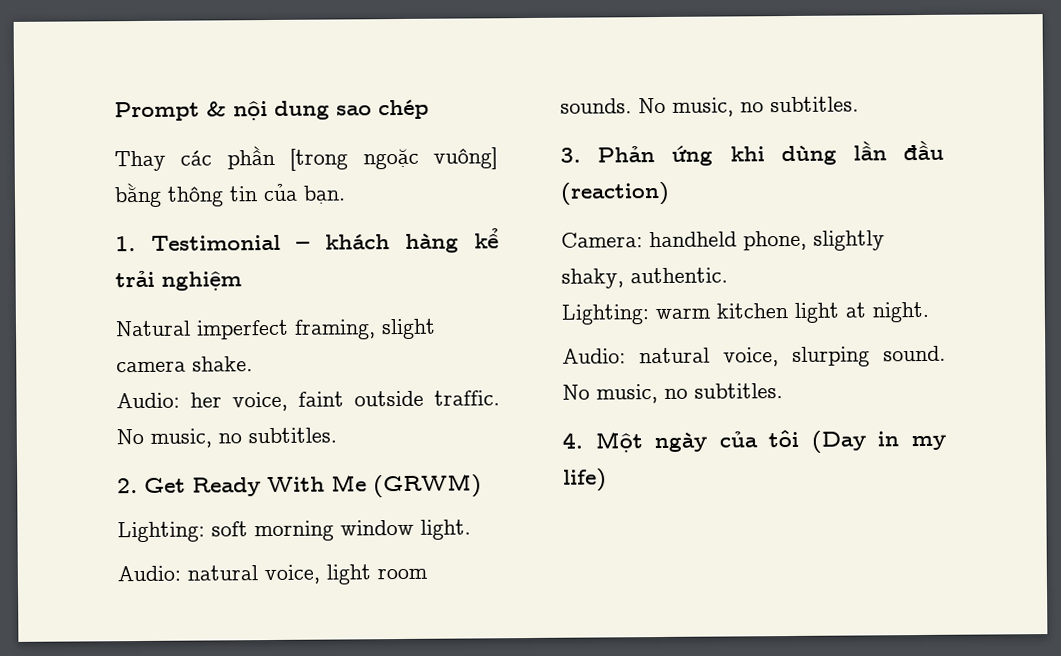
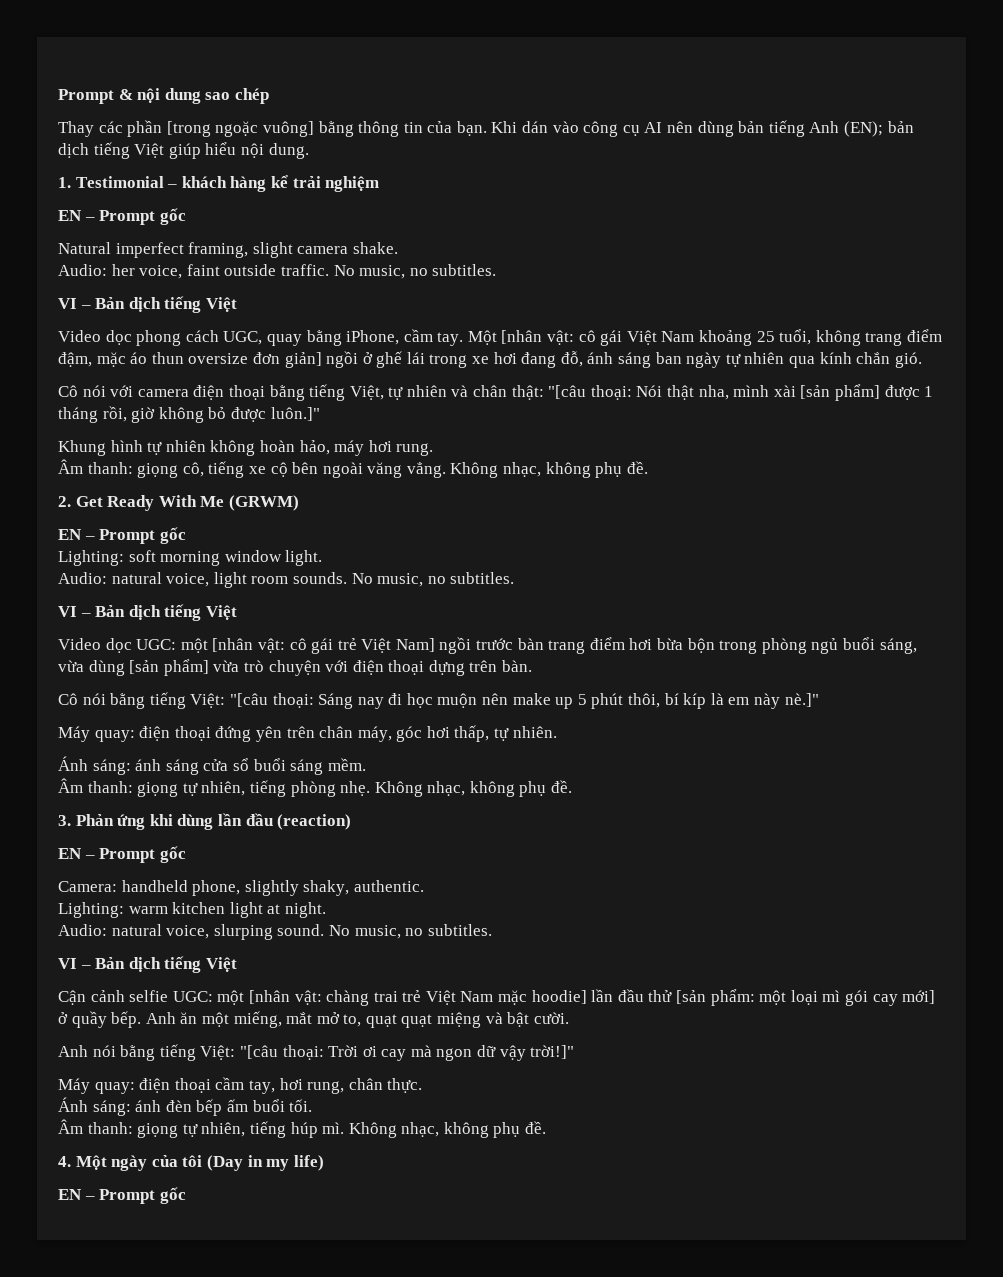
+ Khi dán vào công cụ AI nên dùng bản tiếng Anh (EN); bản dịch tiếng Việt giúp hiểu nội dung.
  1. Testimonial – khách hàng kể trải nghiệm
+ EN – Prompt gốc
  Audio: her voice, faint outside traffic. No music, no subtitles.
+ VI – Bản dịch tiếng Việt
+ Video dọc phong cách UGC, quay bằng iPhone, cầm tay. Một [nhân vật: cô gái Việt Nam khoảng 25 tuổi, không trang điểm đậm, mặc áo thun oversize đơn giản] ngồi ở ghế lái trong xe hơi đang đỗ, ánh sáng ban ngày tự nhiên qua kính chắn gió.
+ Cô nói với camera điện thoại bằng tiếng Việt, tự nhiên và chân thật: "[câu thoại: Nói thật nha, mình xài [sản phẩm] được 1 tháng rồi, giờ không bỏ được luôn.]"
+ Khung hình tự nhiên không hoàn hảo, máy hơi rung.
+ Âm thanh: giọng cô, tiếng xe cộ bên ngoài văng vẳng. Không nhạc, không phụ đề.
  2. Get Ready With Me (GRWM)
+ EN – Prompt gốc
  Audio: natural voice, light room sounds. No music, no subtitles.
+ VI – Bản dịch tiếng Việt
+ Video dọc UGC: một [nhân vật: cô gái trẻ Việt Nam] ngồi trước bàn trang điểm hơi bừa bộn trong phòng ngủ buổi sáng, vừa dùng [sản phẩm] vừa trò chuyện với điện thoại dựng trên bàn.
+ Cô nói bằng tiếng Việt: "[câu thoại: Sáng nay đi học muộn nên make up 5 phút thôi, bí kíp là em này nè.]"
+ Máy quay: điện thoại đứng yên trên chân máy, góc hơi thấp, tự nhiên.
+ Ánh sáng: ánh sáng cửa sổ buổi sáng mềm.
+ Âm thanh: giọng tự nhiên, tiếng phòng nhẹ. Không nhạc, không phụ đề.
  3. Phản ứng khi dùng lần đầu (reaction)
+ EN – Prompt gốc
  Audio: natural voice, slurping sound. No music, no subtitles.
+ VI – Bản dịch tiếng Việt
+ Cận cảnh selfie UGC: một [nhân vật: chàng trai trẻ Việt Nam mặc hoodie] lần đầu thử [sản phẩm: một loại mì gói cay mới] ở quầy bếp. Anh ăn một miếng, mắt mở to, quạt quạt miệng và bật cười.
+ Anh nói bằng tiếng Việt: "[câu thoại: Trời ơi cay mà ngon dữ vậy trời!]"
+ Máy quay: điện thoại cầm tay, hơi rung, chân thực.
+ Ánh sáng: ánh đèn bếp ấm buổi tối.
+ Âm thanh: giọng tự nhiên, tiếng húp mì. Không nhạc, không phụ đề.
  4. Một ngày của tôi (Day in my life)
+ EN – Prompt gốc

